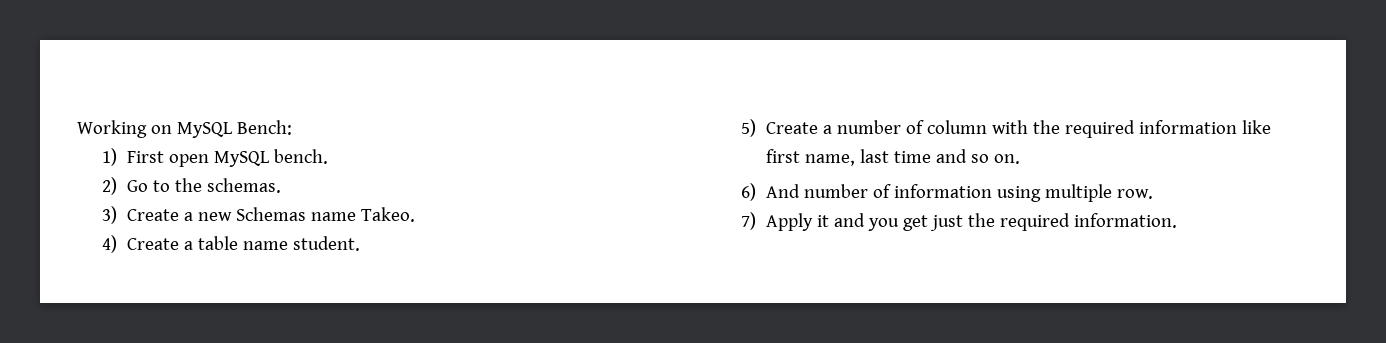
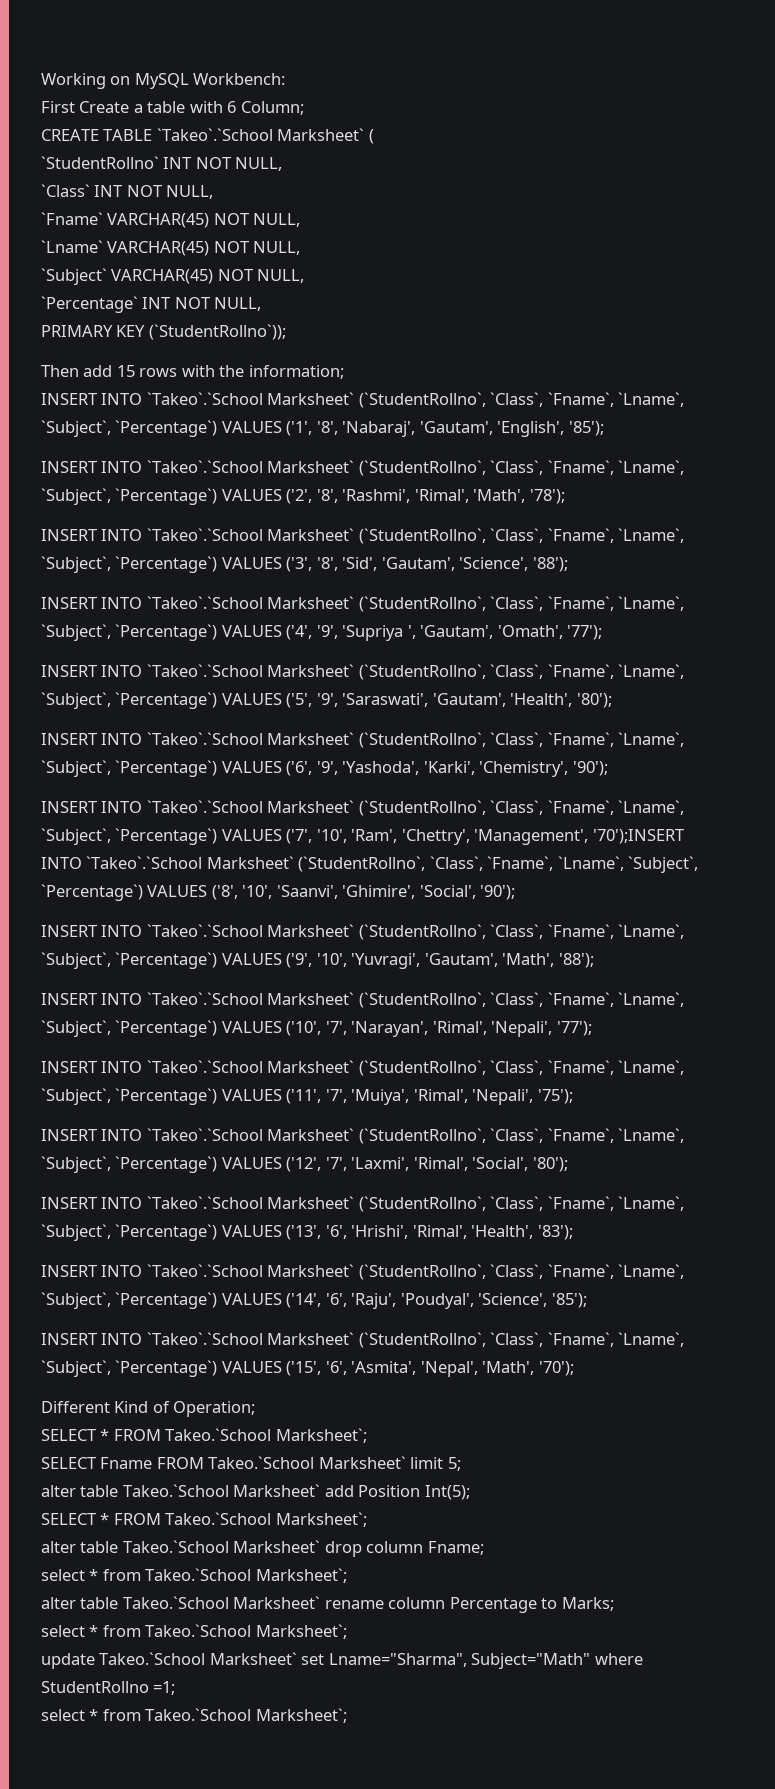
- Working on MySQL Bench:
- 1) First open MySQL bench.
- 2) Go to the schemas.
- 3) Create a new Schemas name Takeo.
- 4) Create a table name student.
- 5) Create a number of column with the required information like first name, last time and so on.
- 6) And number of information using multiple row.
- 7) Apply it and you get just the required information.
+ Working on MySQL Workbench:
+ First Create a table with 6 Column;
+ CREATE TABLE `Takeo`.`School Marksheet` (
+ `StudentRollno` INT NOT NULL,
+ `Class` INT NOT NULL,
+ `Fname` VARCHAR(45) NOT NULL,
+ `Lname` VARCHAR(45) NOT NULL,
+ `Subject` VARCHAR(45) NOT NULL,
+ `Percentage` INT NOT NULL,
+ PRIMARY KEY (`StudentRollno`));
+ Then add 15 rows with the information;
+ INSERT INTO `Takeo`.`School Marksheet` (`StudentRollno`, `Class`, `Fname`, `Lname`, `Subject`, `Percentage`) VALUES ('1', '8', 'Nabaraj', 'Gautam', 'English', '85');
+ INSERT INTO `Takeo`.`School Marksheet` (`StudentRollno`, `Class`, `Fname`, `Lname`, `Subject`, `Percentage`) VALUES ('2', '8', 'Rashmi', 'Rimal', 'Math', '78');
+ INSERT INTO `Takeo`.`School Marksheet` (`StudentRollno`, `Class`, `Fname`, `Lname`, `Subject`, `Percentage`) VALUES ('3', '8', 'Sid', 'Gautam', 'Science', '88');
+ INSERT INTO `Takeo`.`School Marksheet` (`StudentRollno`, `Class`, `Fname`, `Lname`, `Subject`, `Percentage`) VALUES ('4', '9', 'Supriya ', 'Gautam', 'Omath', '77');
+ INSERT INTO `Takeo`.`School Marksheet` (`StudentRollno`, `Class`, `Fname`, `Lname`, `Subject`, `Percentage`) VALUES ('5', '9', 'Saraswati', 'Gautam', 'Health', '80');
+ INSERT INTO `Takeo`.`School Marksheet` (`StudentRollno`, `Class`, `Fname`, `Lname`, `Subject`, `Percentage`) VALUES ('6', '9', 'Yashoda', 'Karki', 'Chemistry', '90');
+ INSERT INTO `Takeo`.`School Marksheet` (`StudentRollno`, `Class`, `Fname`, `Lname`, `Subject`, `Percentage`) VALUES ('7', '10', 'Ram', 'Chettry', 'Management', '70');INSERT INTO `Takeo`.`School Marksheet` (`StudentRollno`, `Class`, `Fname`, `Lname`, `Subject`, `Percentage`) VALUES ('8', '10', 'Saanvi', 'Ghimire', 'Social', '90');
+ INSERT INTO `Takeo`.`School Marksheet` (`StudentRollno`, `Class`, `Fname`, `Lname`, `Subject`, `Percentage`) VALUES ('9', '10', 'Yuvragi', 'Gautam', 'Math', '88');
+ INSERT INTO `Takeo`.`School Marksheet` (`StudentRollno`, `Class`, `Fname`, `Lname`, `Subject`, `Percentage`) VALUES ('10', '7', 'Narayan', 'Rimal', 'Nepali', '77');
+ INSERT INTO `Takeo`.`School Marksheet` (`StudentRollno`, `Class`, `Fname`, `Lname`, `Subject`, `Percentage`) VALUES ('11', '7', 'Muiya', 'Rimal', 'Nepali', '75');
+ INSERT INTO `Takeo`.`School Marksheet` (`StudentRollno`, `Class`, `Fname`, `Lname`, `Subject`, `Percentage`) VALUES ('12', '7', 'Laxmi', 'Rimal', 'Social', '80');
+ INSERT INTO `Takeo`.`School Marksheet` (`StudentRollno`, `Class`, `Fname`, `Lname`, `Subject`, `Percentage`) VALUES ('13', '6', 'Hrishi', 'Rimal', 'Health', '83');
+ INSERT INTO `Takeo`.`School Marksheet` (`StudentRollno`, `Class`, `Fname`, `Lname`, `Subject`, `Percentage`) VALUES ('14', '6', 'Raju', 'Poudyal', 'Science', '85');
+ INSERT INTO `Takeo`.`School Marksheet` (`StudentRollno`, `Class`, `Fname`, `Lname`, `Subject`, `Percentage`) VALUES ('15', '6', 'Asmita', 'Nepal', 'Math', '70');
+ Different Kind of Operation;
+ SELECT * FROM Takeo.`School Marksheet`;
+ SELECT Fname FROM Takeo.`School Marksheet` limit 5;
+ alter table Takeo.`School Marksheet` add Position Int(5);
+ SELECT * FROM Takeo.`School Marksheet`;
+ alter table Takeo.`School Marksheet` drop column Fname;
+ select * from Takeo.`School Marksheet`;
+ alter table Takeo.`School Marksheet` rename column Percentage to Marks;
+ select * from Takeo.`School Marksheet`;
+ update Takeo.`School Marksheet` set Lname="Sharma", Subject="Math" where StudentRollno =1;
+ select * from Takeo.`School Marksheet`;

